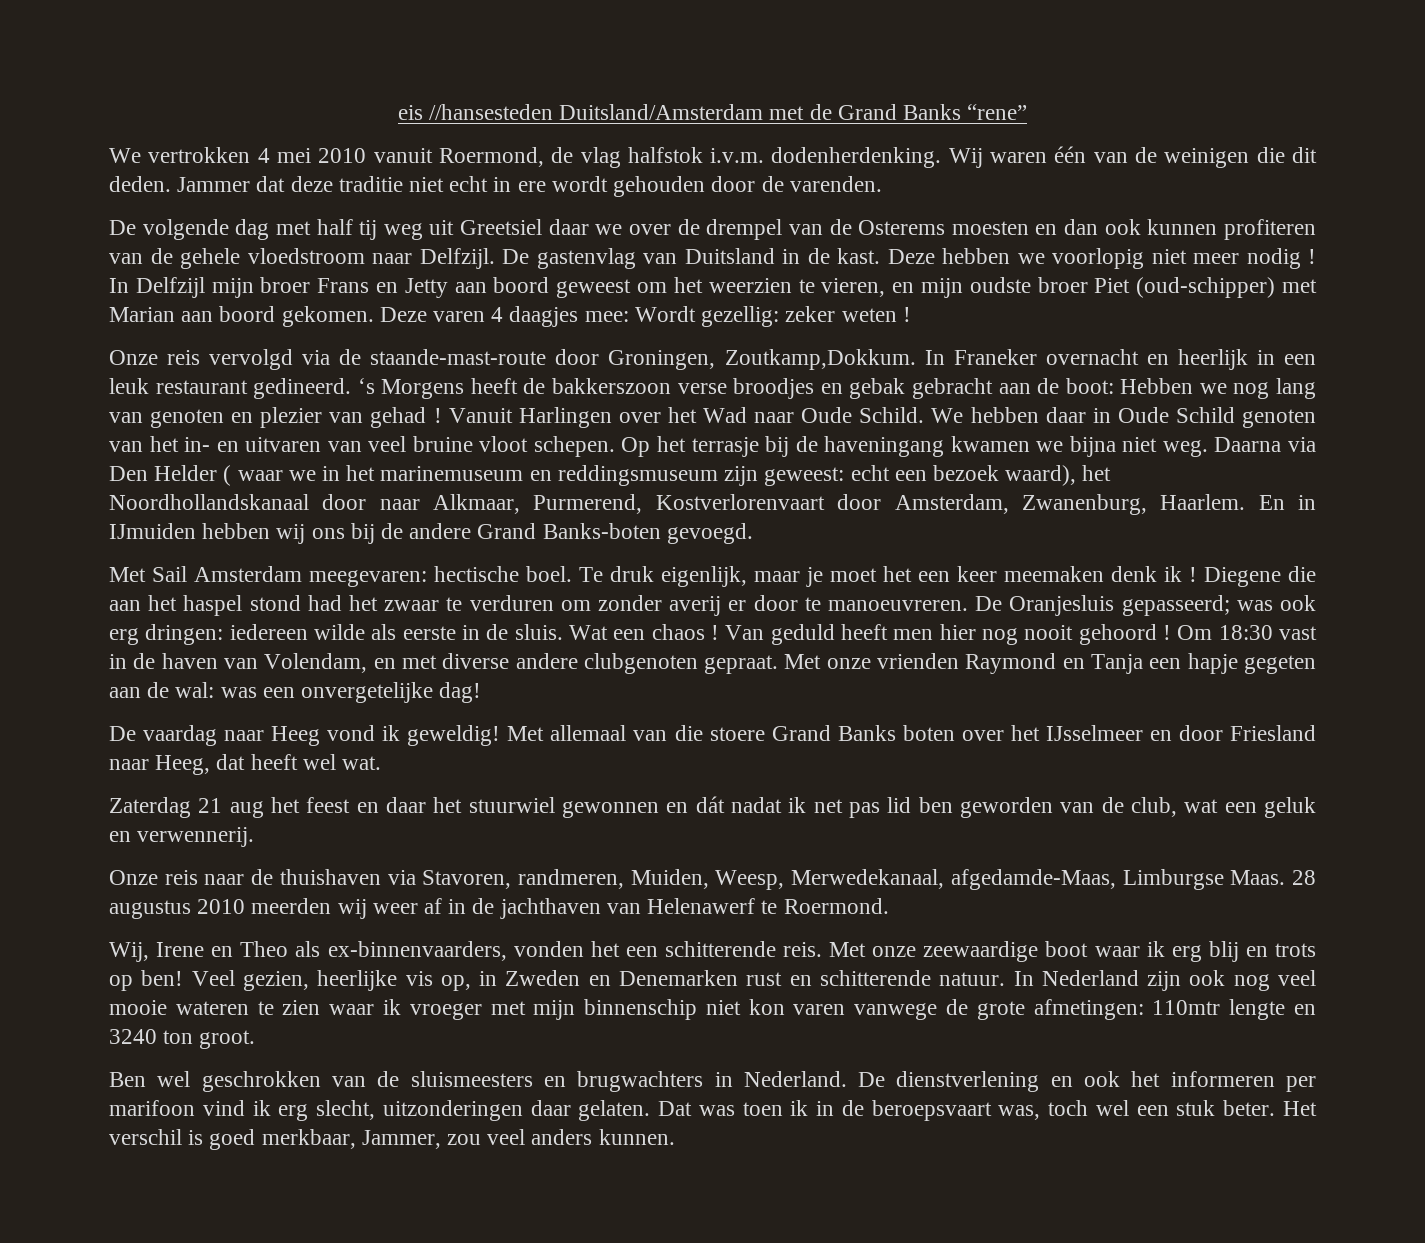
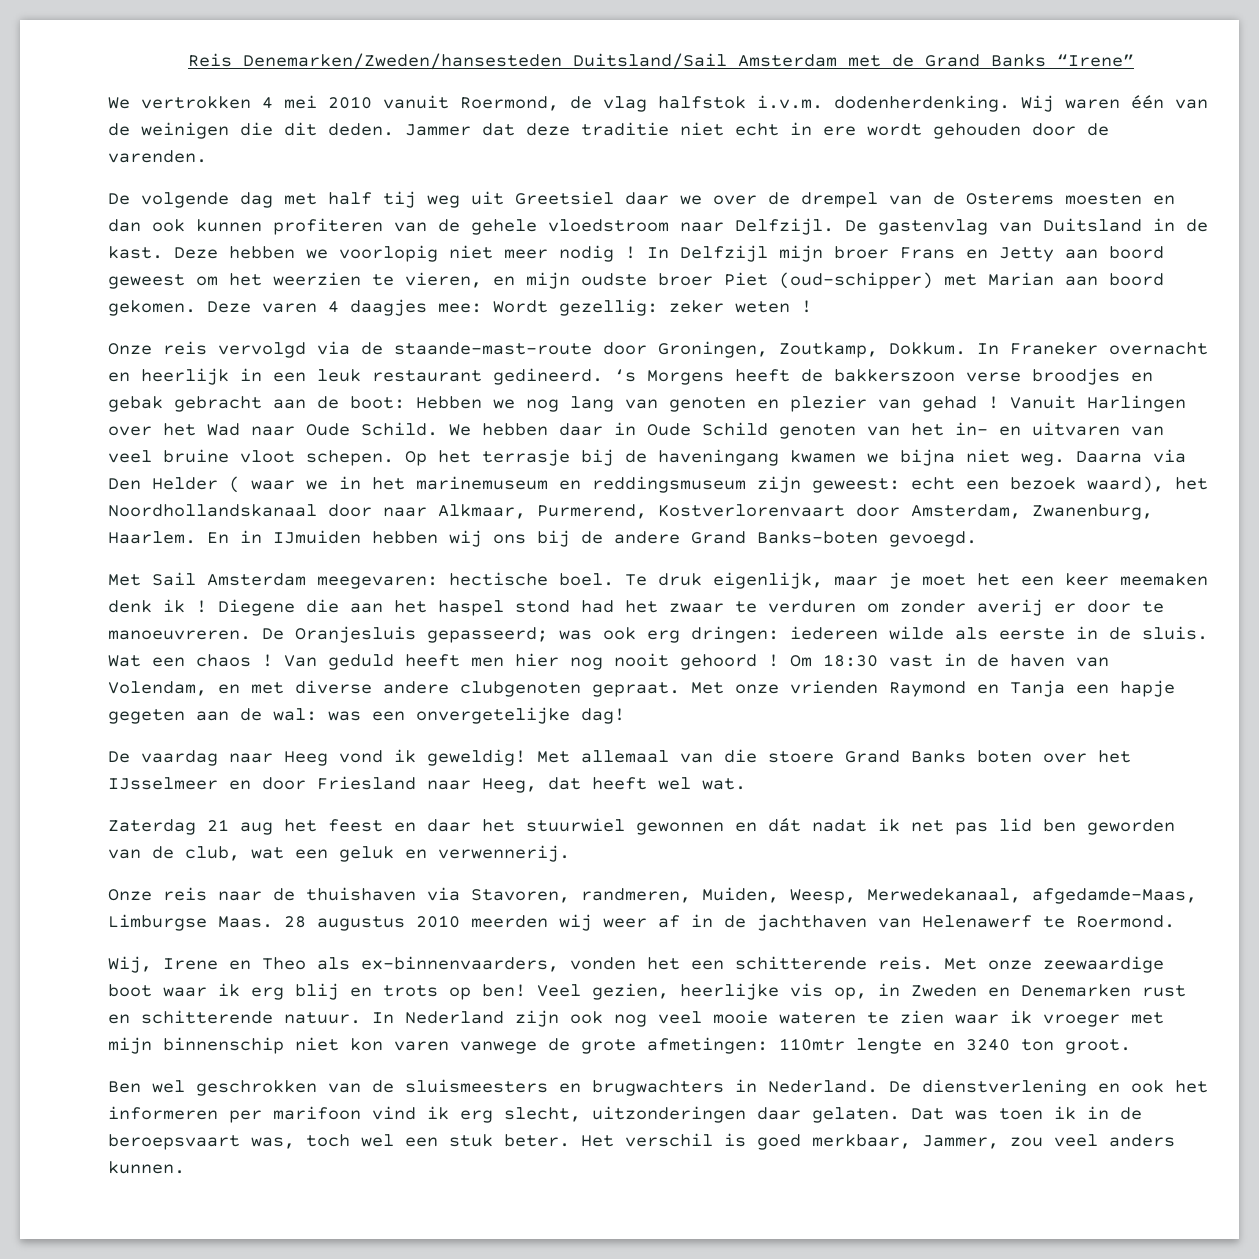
- eis //hansesteden Duitsland/Amsterdam met de Grand Banks “rene”
+ Reis Denemarken/Zweden/hansesteden Duitsland/Sail Amsterdam met de Grand Banks “Irene”
- Onze reis vervolgd via de staande-mast-route door Groningen, Zoutkamp,Dokkum.
+ Onze reis vervolgd via de staande-mast-route door Groningen, Zoutkamp, Dokkum.

